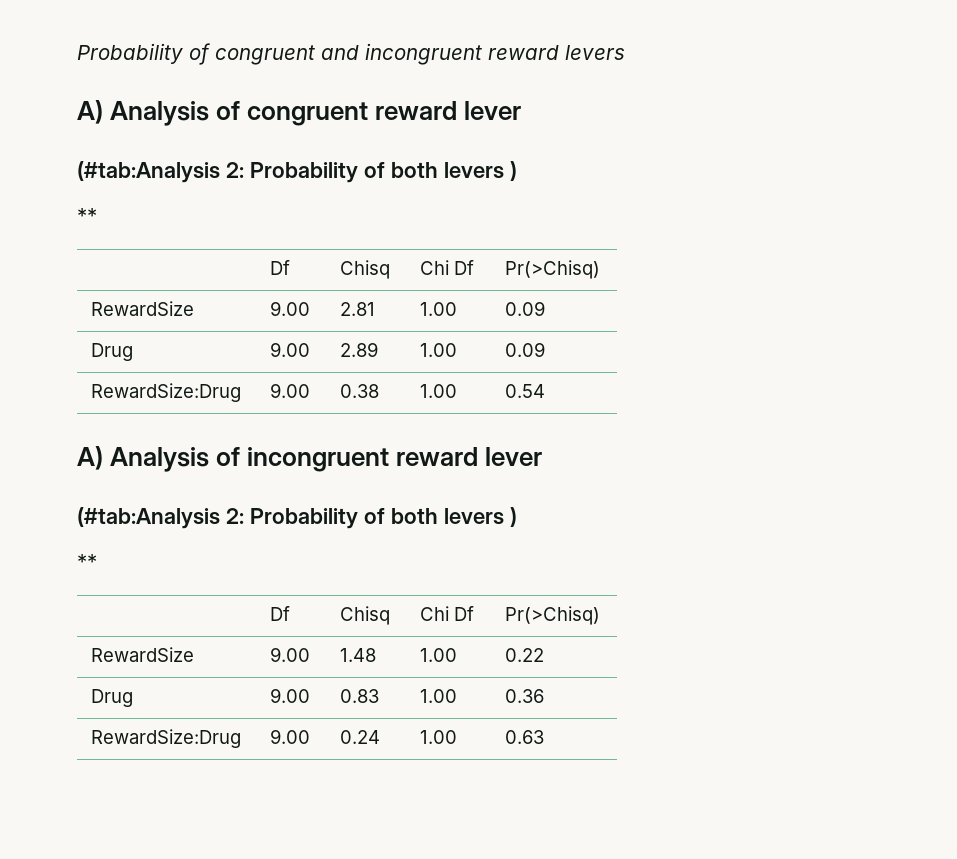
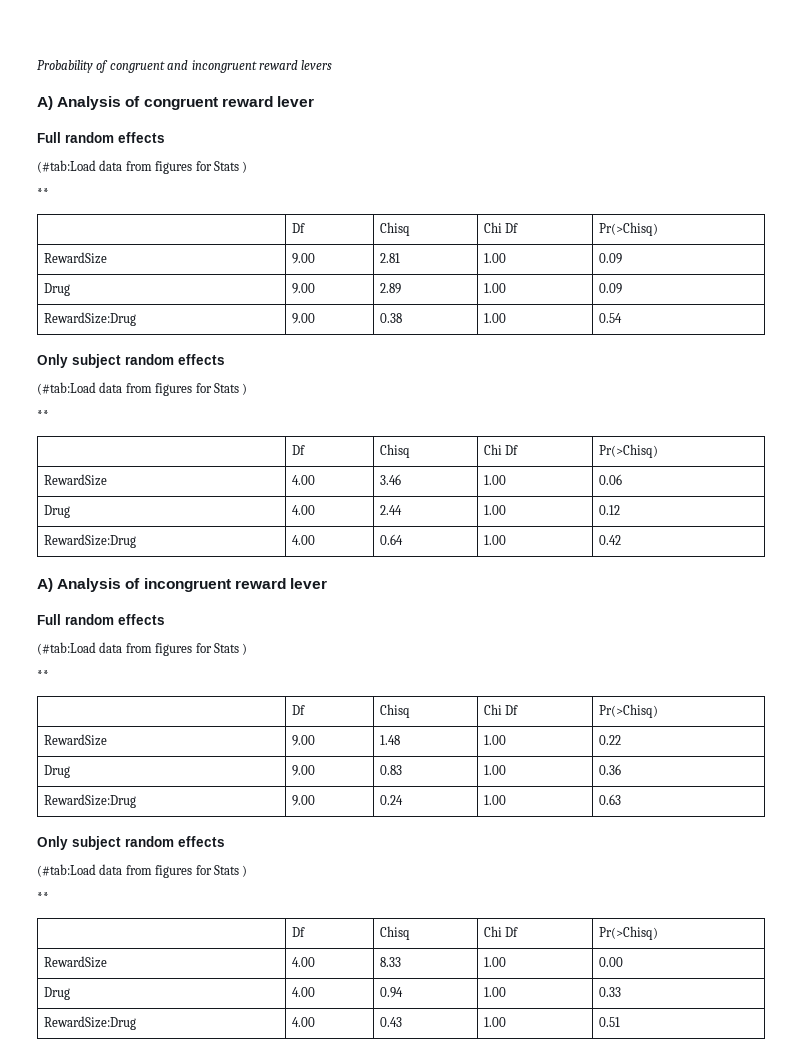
  A) Analysis of congruent reward lever
- (#tab:Analysis 2: Probability of both levers )
+ Full random effects
+ (#tab:Load data from figures for Stats )
  RewardSize:Drug | 9.00 | 0.38 | 1.00 | 0.54
+ Only subject random effects
+ (#tab:Load data from figures for Stats )
+ **
+ | Df | Chisq | Chi Df | Pr(>Chisq)
+ RewardSize | 4.00 | 3.46 | 1.00 | 0.06
+ Drug | 4.00 | 2.44 | 1.00 | 0.12
+ RewardSize:Drug | 4.00 | 0.64 | 1.00 | 0.42
  A) Analysis of incongruent reward lever
- (#tab:Analysis 2: Probability of both levers )
+ Full random effects
+ (#tab:Load data from figures for Stats )
  RewardSize:Drug | 9.00 | 0.24 | 1.00 | 0.63
+ Only subject random effects
+ (#tab:Load data from figures for Stats )
+ **
+ | Df | Chisq | Chi Df | Pr(>Chisq)
+ RewardSize | 4.00 | 8.33 | 1.00 | 0.00
+ Drug | 4.00 | 0.94 | 1.00 | 0.33
+ RewardSize:Drug | 4.00 | 0.43 | 1.00 | 0.51

